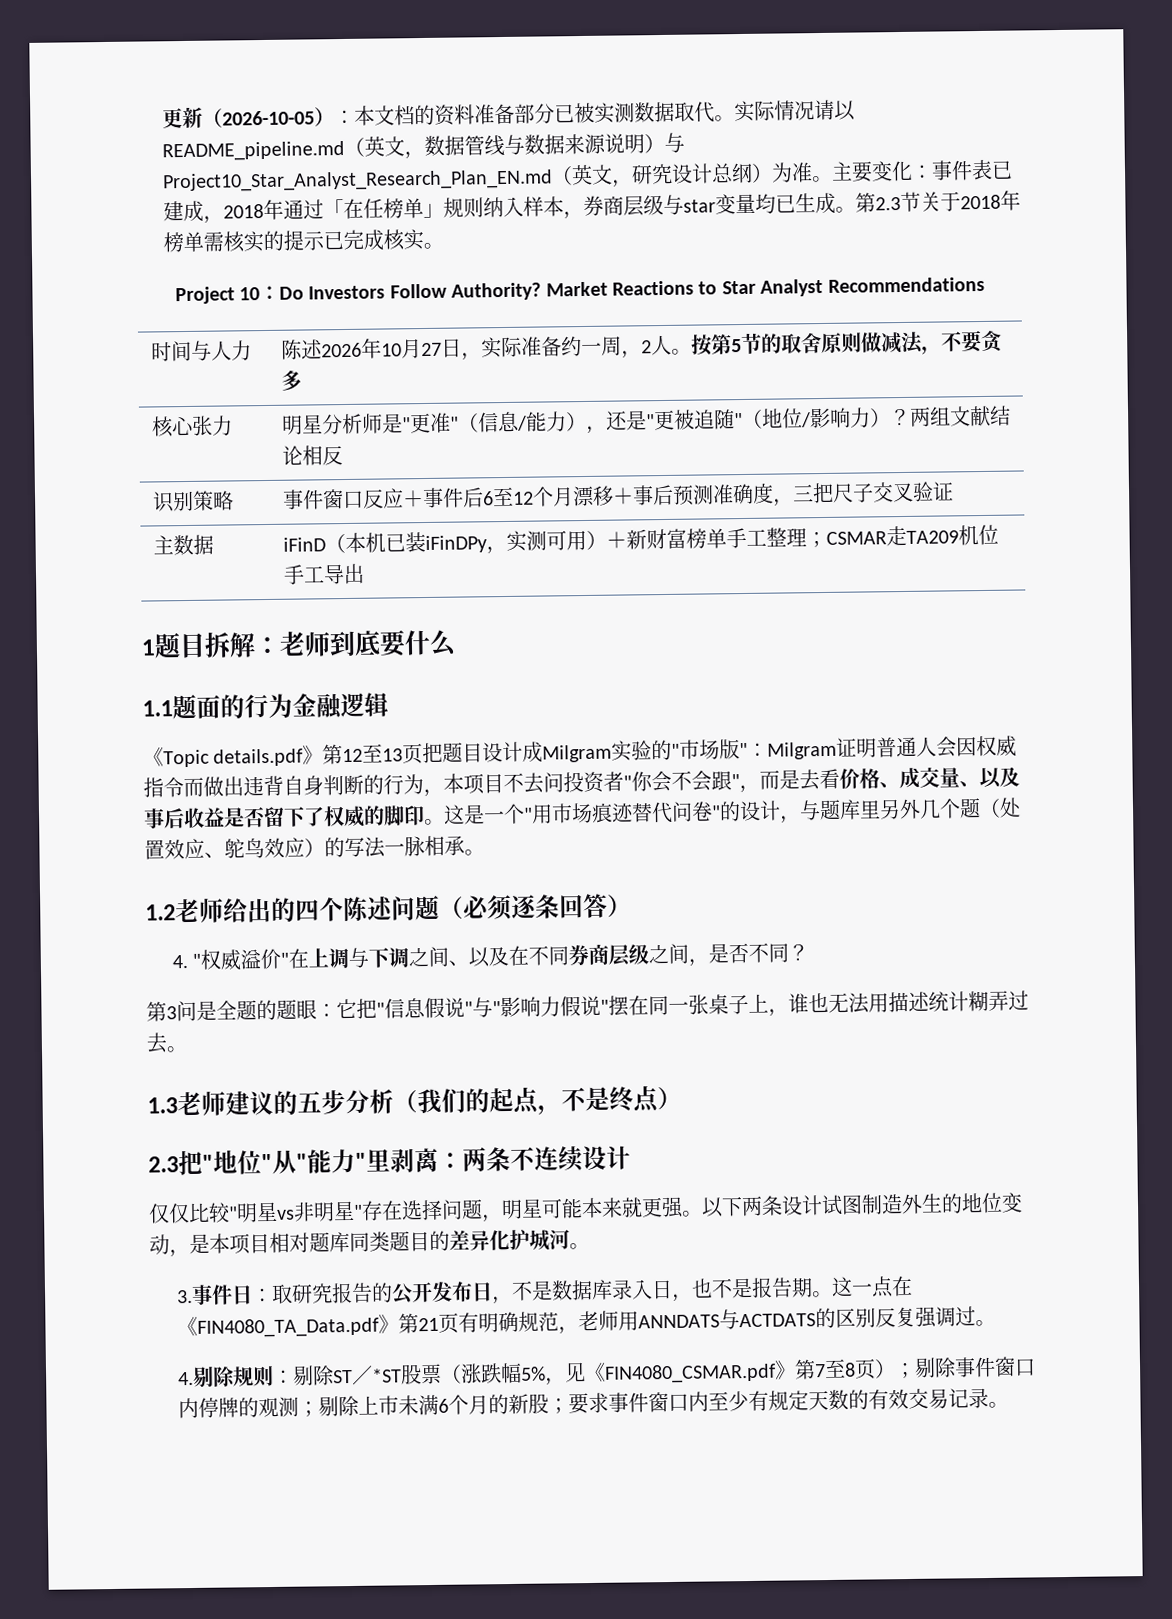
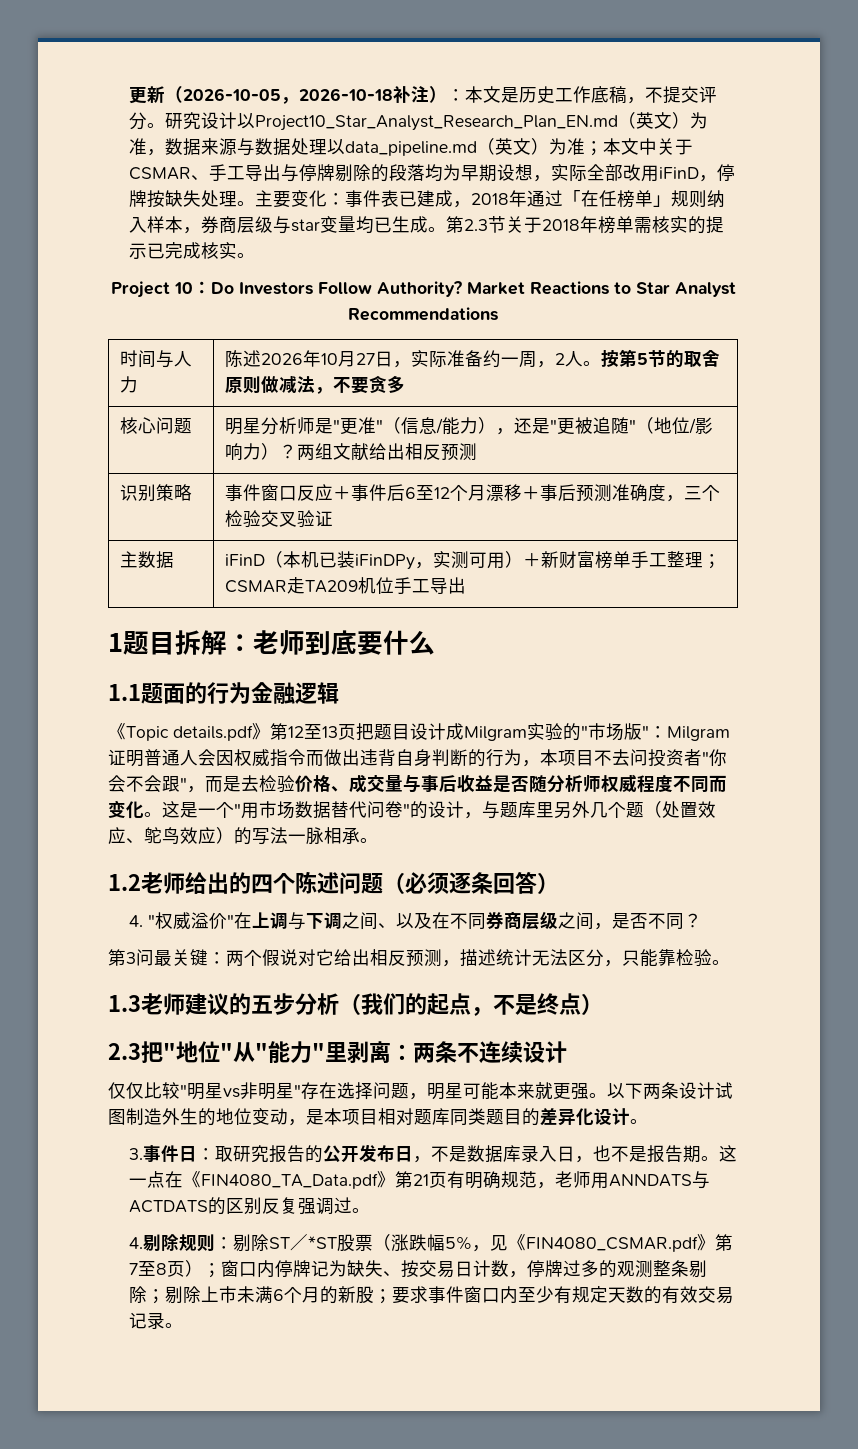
- 更新（2026-10-05）：本文档的资料准备部分已被实测数据取代。实际情况请以README_pipeline.md（英文，数据管线与数据来源说明）与Project10_Star_Analyst_Research_Plan_EN.md（英文，研究设计总纲）为准。
+ 更新（2026-10-05，2026-10-18补注）：本文是历史工作底稿，不提交评分。研究设计以Project10_Star_Analyst_Research_Plan_EN.md（英文）为准，数据来源与数据处理以data_pipeline.md（英文）为准；本文中关于CSMAR、手工导出与停牌剔除的段落均为早期设想，实际全部改用iFinD，停牌按缺失处理。
- 核心张力 | 明星分析师是"更准"（信息/能力），还是"更被追随"（地位/影响力）？两组文献结论相反
+ 核心问题 | 明星分析师是"更准"（信息/能力），还是"更被追随"（地位/影响力）？两组文献给出相反预测
- 识别策略 | 事件窗口反应＋事件后6至12个月漂移＋事后预测准确度，三把尺子交叉验证
+ 识别策略 | 事件窗口反应＋事件后6至12个月漂移＋事后预测准确度，三个检验交叉验证
- 《Topic details.pdf》第12至13页把题目设计成Milgram实验的"市场版"：Milgram证明普通人会因权威指令而做出违背自身判断的行为，本项目不去问投资者"你会不会跟"，而是去看价格、成交量、以及事后收益是否留下了权威的脚印。
+ 《Topic details.pdf》第12至13页把题目设计成Milgram实验的"市场版"：Milgram证明普通人会因权威指令而做出违背自身判断的行为，本项目不去问投资者"你会不会跟"，而是去检验价格、成交量与事后收益是否随分析师权威程度不同而变化。
- 这是一个"用市场痕迹替代问卷"的设计，与题库里另外几个题（处置效应、鸵鸟效应）的写法一脉相承。
+ 这是一个"用市场数据替代问卷"的设计，与题库里另外几个题（处置效应、鸵鸟效应）的写法一脉相承。
- 第3问是全题的题眼：它把"信息假说"与"影响力假说"摆在同一张桌子上，谁也无法用描述统计糊弄过去。
+ 第3问最关键：两个假说对它给出相反预测，描述统计无法区分，只能靠检验。
- 以下两条设计试图制造外生的地位变动，是本项目相对题库同类题目的差异化护城河。
+ 以下两条设计试图制造外生的地位变动，是本项目相对题库同类题目的差异化设计。
- 4.剔除规则：剔除ST／*ST股票（涨跌幅5%，见《FIN4080_CSMAR.pdf》第7至8页）；剔除事件窗口内停牌的观测；剔除上市未满6个月的新股；要求事件窗口内至少有规定天数的有效交易记录。
+ 4.剔除规则：剔除ST／*ST股票（涨跌幅5%，见《FIN4080_CSMAR.pdf》第7至8页）；窗口内停牌记为缺失、按交易日计数，停牌过多的观测整条剔除；剔除上市未满6个月的新股；要求事件窗口内至少有规定天数的有效交易记录。

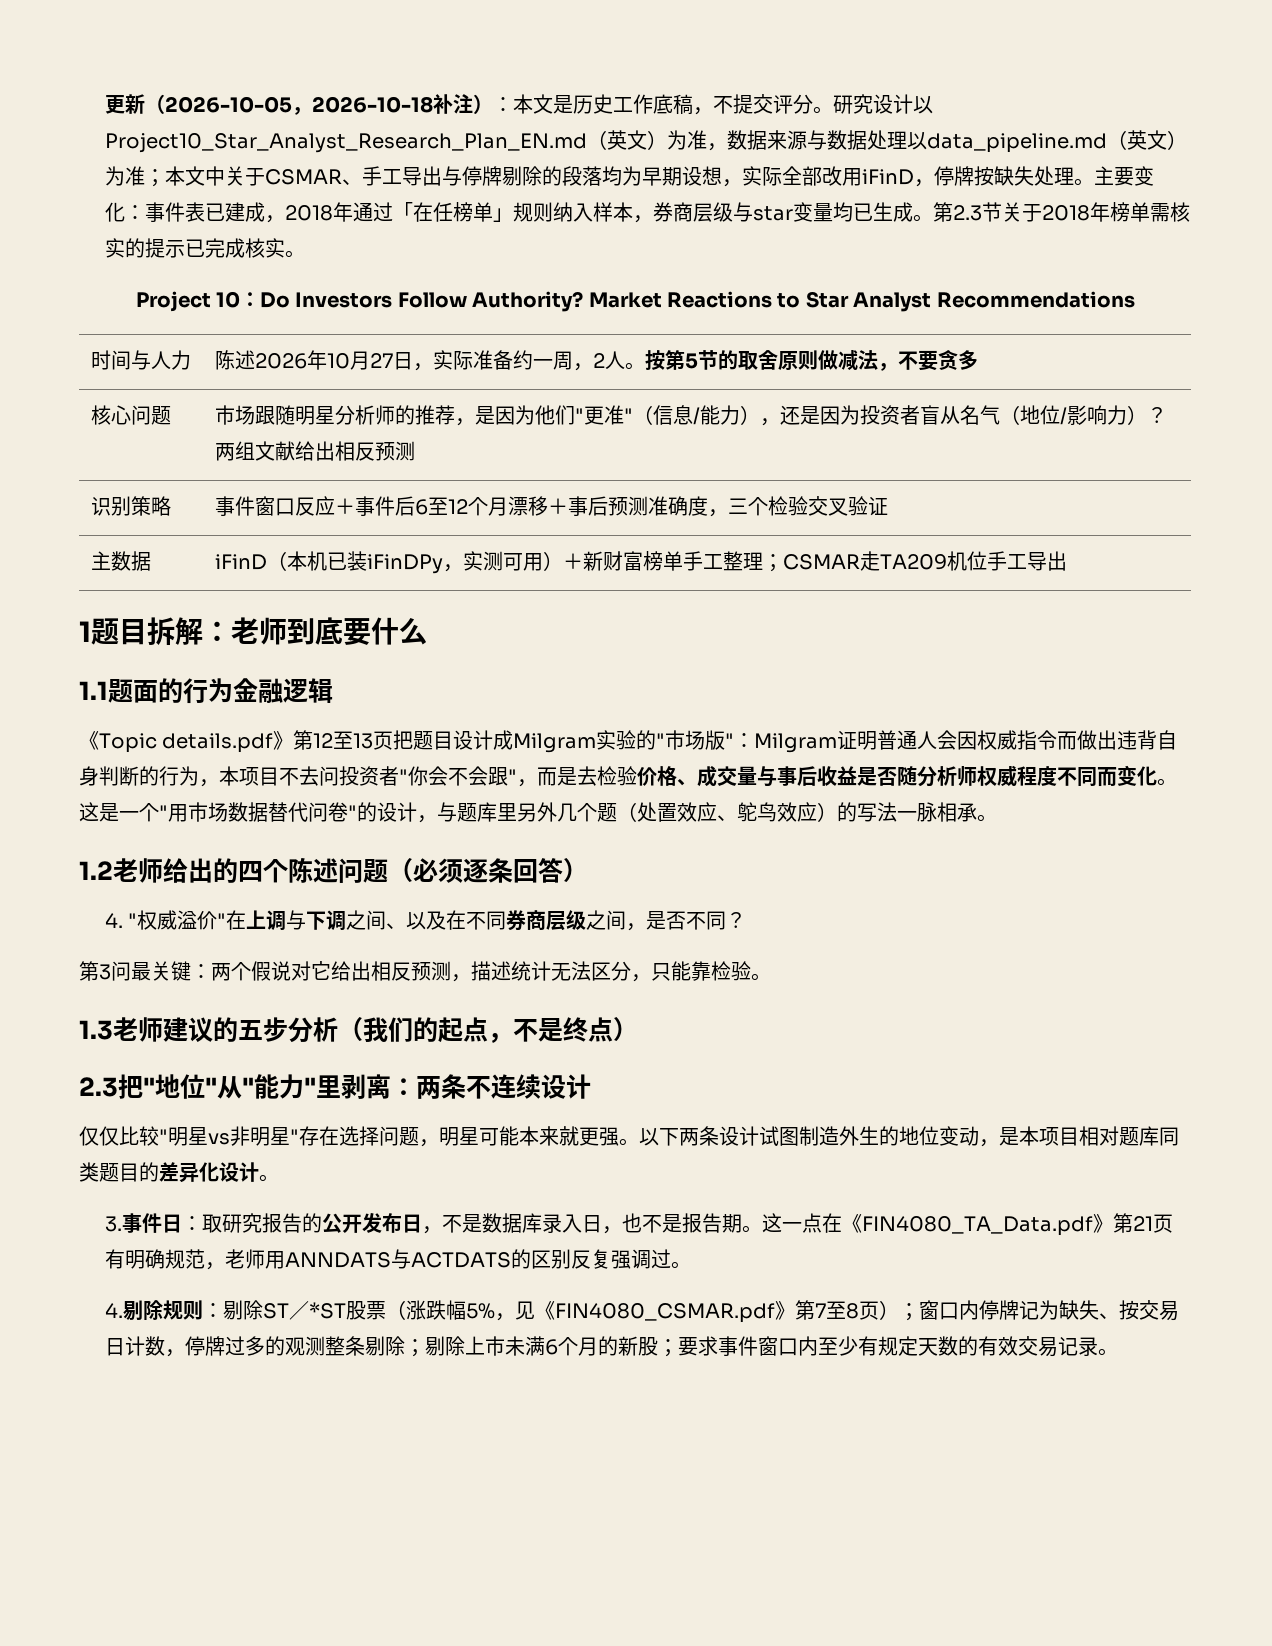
- 核心问题 | 明星分析师是"更准"（信息/能力），还是"更被追随"（地位/影响力）？两组文献给出相反预测
+ 核心问题 | 市场跟随明星分析师的推荐，是因为他们"更准"（信息/能力），还是因为投资者盲从名气（地位/影响力）？两组文献给出相反预测

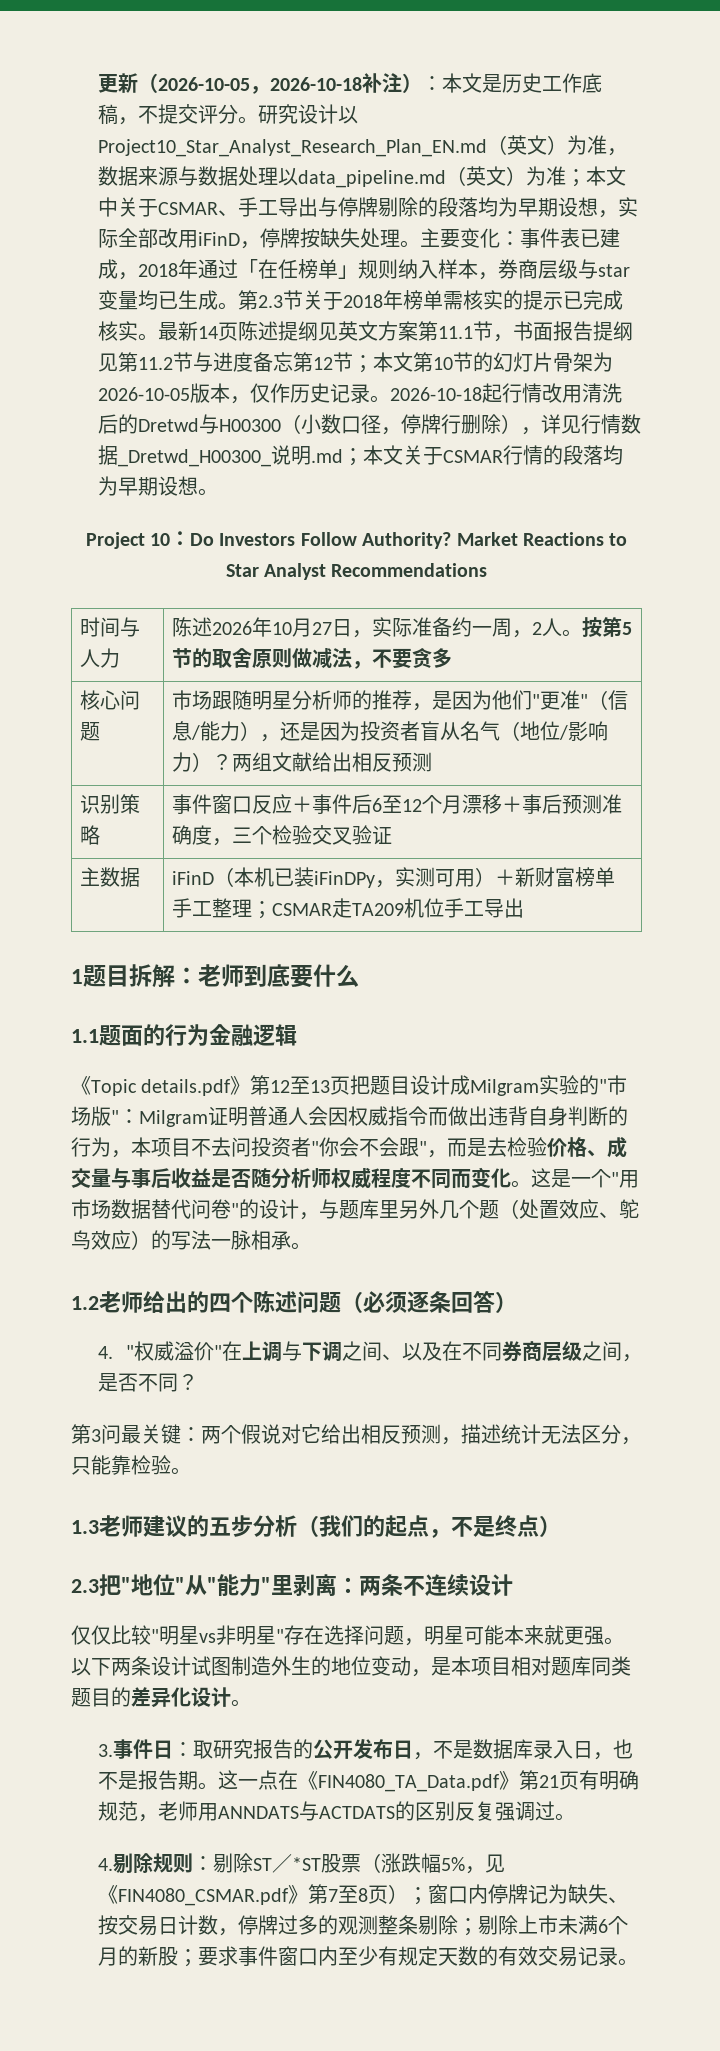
+ 最新14页陈述提纲见英文方案第11.1节，书面报告提纲见第11.2节与进度备忘第12节；本文第10节的幻灯片骨架为2026-10-05版本，仅作历史记录。2026-10-18起行情改用清洗后的Dretwd与H00300（小数口径，停牌行删除），详见行情数据_Dretwd_H00300_说明.md；本文关于CSMAR行情的段落均为早期设想。

